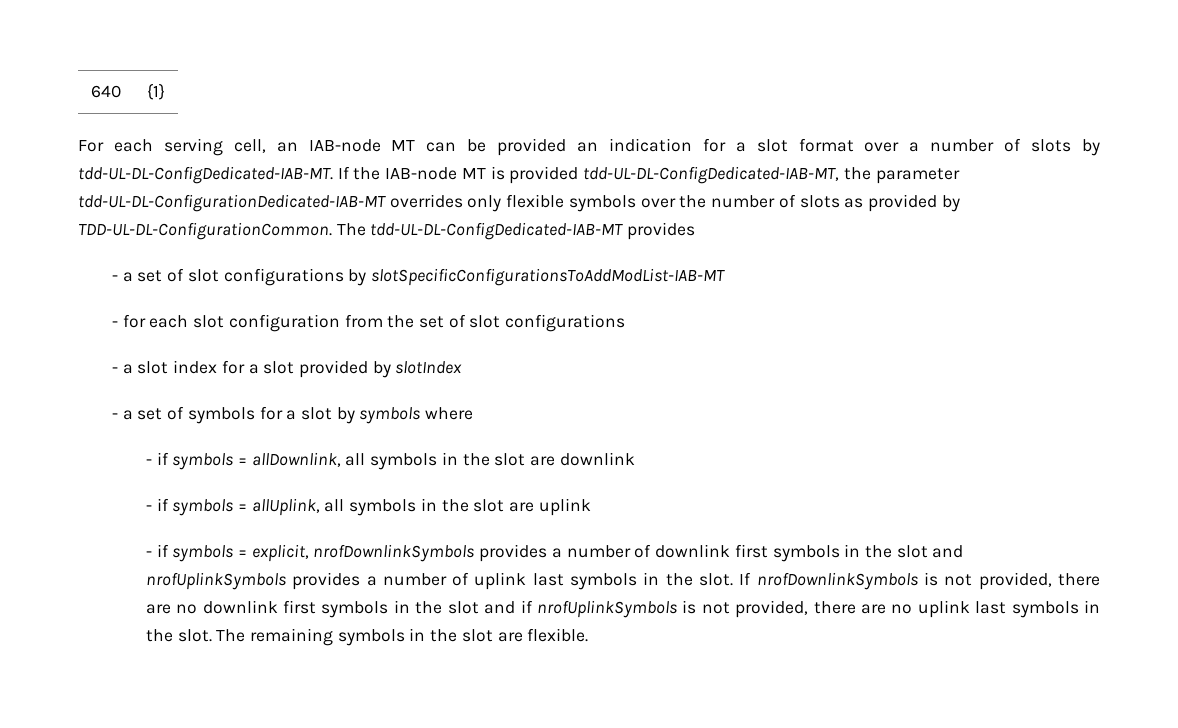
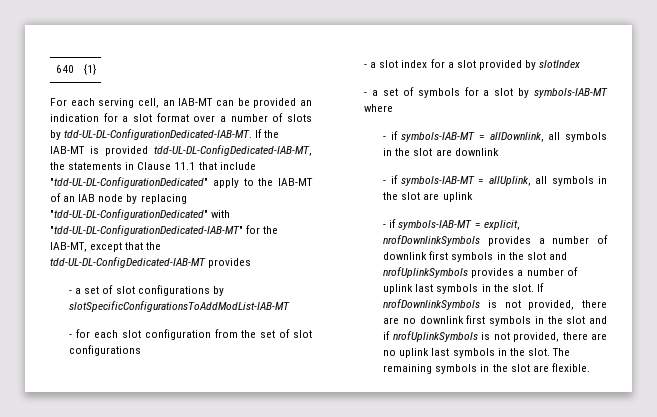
- For each serving cell, an IAB-node MT can be provided an indication for a slot format over a number of slots by tdd-UL-DL-ConfigDedicated-IAB-MT.
+ For each serving cell, an IAB-MT can be provided an indication for a slot format over a number of slots by tdd-UL-DL-ConfigurationDedicated-IAB-MT.
- If the IAB-node MT is provided tdd-UL-DL-ConfigDedicated-IAB-MT, the parameter tdd-UL-DL-ConfigurationDedicated-IAB-MT overrides only flexible symbols over the number of slots as provided by TDD-UL-DL-ConfigurationCommon. The tdd-UL-DL-ConfigDedicated-IAB-MT provides
+ If the IAB-MT is provided tdd-UL-DL-ConfigDedicated-IAB-MT, the statements in Clause 11.1 that include "tdd-UL-DL-ConfigurationDedicated" apply to the IAB-MT of an IAB node by replacing "tdd-UL-DL-ConfigurationDedicated" with "tdd-UL-DL-ConfigurationDedicated-IAB-MT" for the IAB-MT, except that the tdd-UL-DL-ConfigDedicated-IAB-MT provides
- - a set of symbols for a slot by symbols where
+ - a set of symbols for a slot by symbols-IAB-MT where
- - if symbols = allDownlink, all symbols in the slot are downlink
+ - if symbols-IAB-MT = allDownlink, all symbols in the slot are downlink
- - if symbols = allUplink, all symbols in the slot are uplink
+ - if symbols-IAB-MT = allUplink, all symbols in the slot are uplink
- - if symbols = explicit, nrofDownlinkSymbols provides a number of downlink first symbols in the slot and nrofUplinkSymbols provides a number of uplink last symbols in the slot.
+ - if symbols-IAB-MT = explicit, nrofDownlinkSymbols provides a number of downlink first symbols in the slot and nrofUplinkSymbols provides a number of uplink last symbols in the slot.

